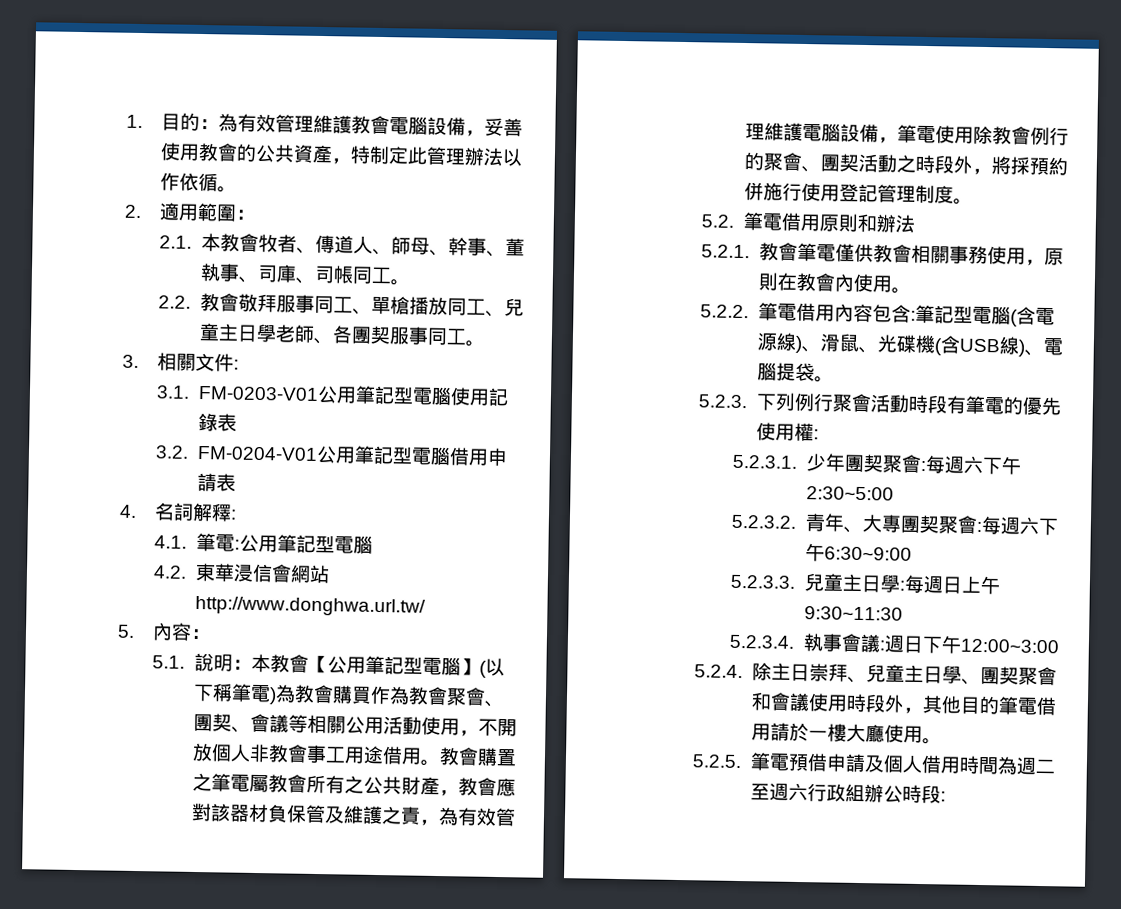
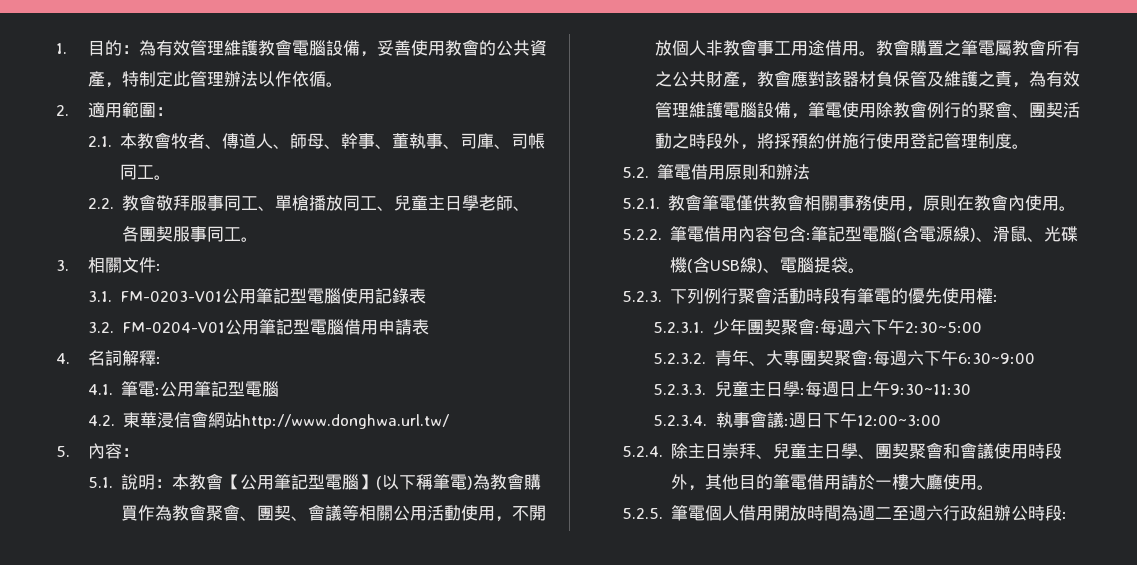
- 5.2.5.筆電預借申請及個人借用時間為週二至週六行政組辦公時段:
+ 5.2.5.筆電個人借用開放時間為週二至週六行政組辦公時段:

